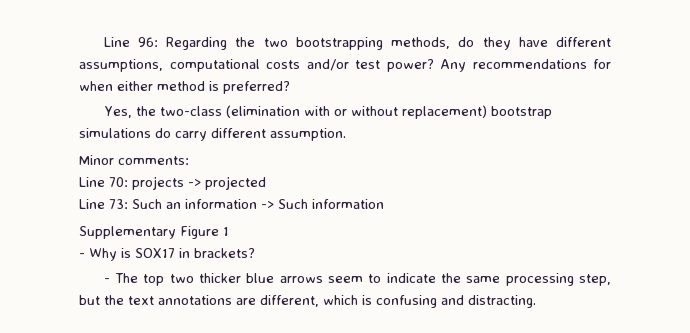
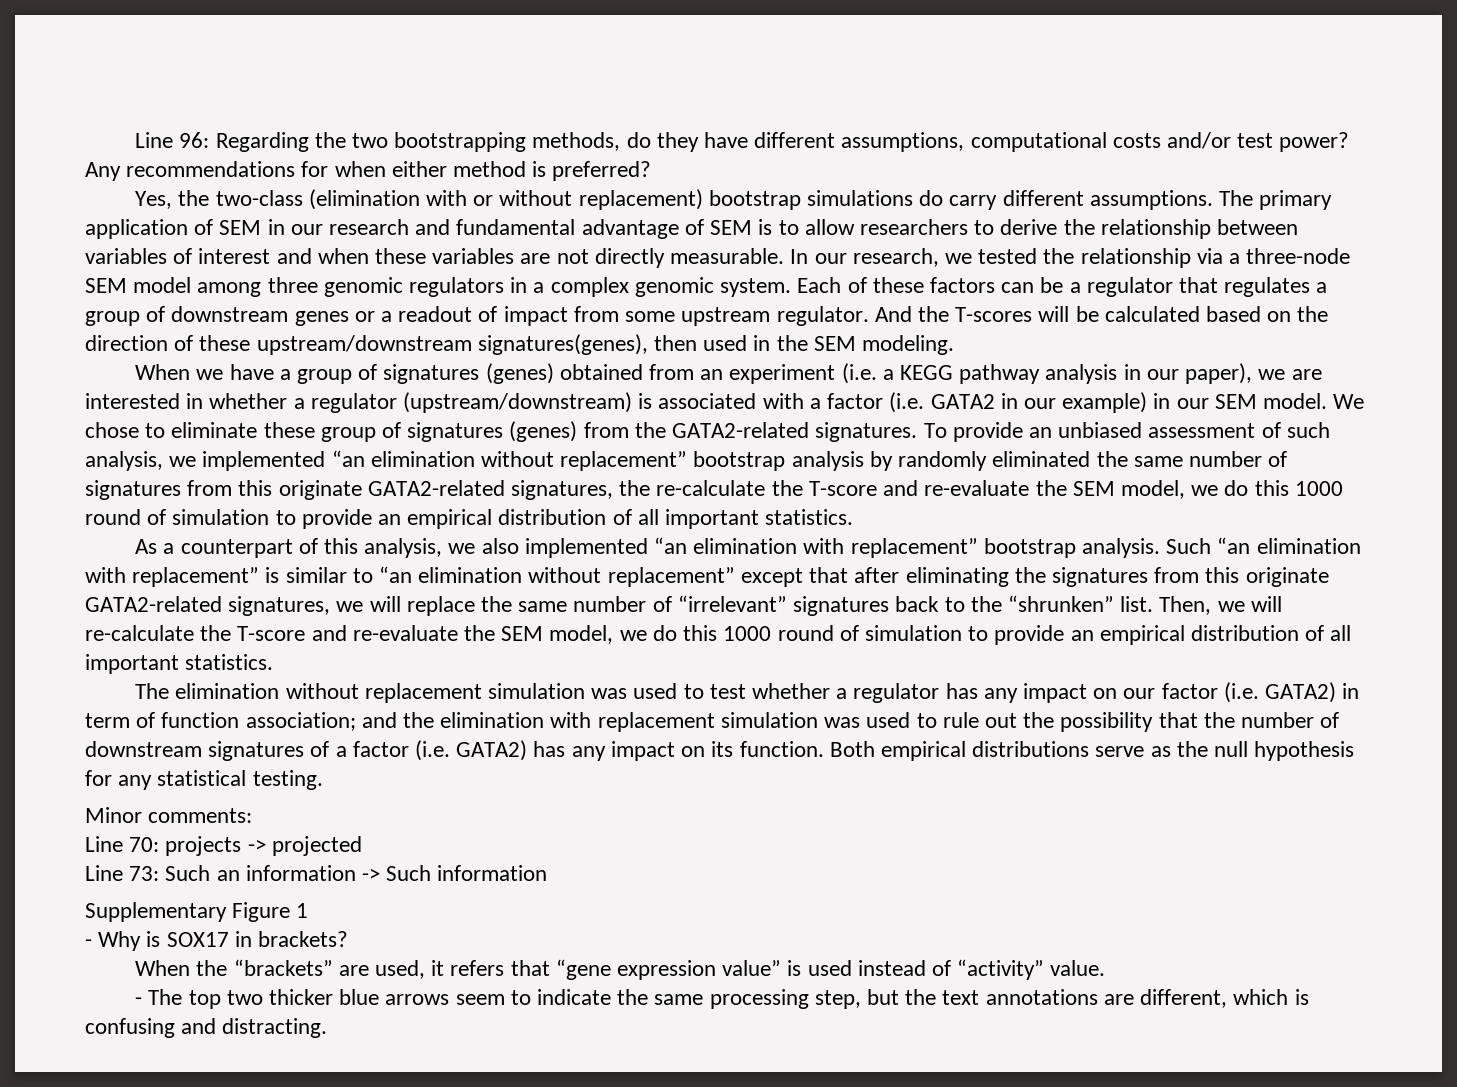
- Yes, the two-class (elimination with or without replacement) bootstrap simulations do carry different assumption.
+ Yes, the two-class (elimination with or without replacement) bootstrap simulations do carry different assumptions. The primary application of SEM in our research and fundamental advantage of SEM is to allow researchers to derive the relationship between variables of interest and when these variables are not directly measurable. In our research, we tested the relationship via a three-node SEM model among three genomic regulators in a complex genomic system. Each of these factors can be a regulator that regulates a group of downstream genes or a readout of impact from some upstream regulator. And the T-scores will be calculated based on the direction of these upstream/downstream signatures(genes), then used in the SEM modeling.
+ When we have a group of signatures (genes) obtained from an experiment (i.e. a KEGG pathway analysis in our paper), we are interested in whether a regulator (upstream/downstream) is associated with a factor (i.e. GATA2 in our example) in our SEM model. We chose to eliminate these group of signatures (genes) from the GATA2-related signatures. To provide an unbiased assessment of such analysis, we implemented “an elimination without replacement” bootstrap analysis by randomly eliminated the same number of signatures from this originate GATA2-related signatures, the re-calculate the T-score and re-evaluate the SEM model, we do this 1000 round of simulation to provide an empirical distribution of all important statistics.
+ As a counterpart of this analysis, we also implemented “an elimination with replacement” bootstrap analysis. Such “an elimination with replacement” is similar to “an elimination without replacement” except that after eliminating the signatures from this originate GATA2-related signatures, we will replace the same number of “irrelevant” signatures back to the “shrunken” list. Then, we will re-calculate the T-score and re-evaluate the SEM model, we do this 1000 round of simulation to provide an empirical distribution of all important statistics.
+ The elimination without replacement simulation was used to test whether a regulator has any impact on our factor (i.e. GATA2) in term of function association; and the elimination with replacement simulation was used to rule out the possibility that the number of downstream signatures of a factor (i.e. GATA2) has any impact on its function. Both empirical distributions serve as the null hypothesis for any statistical testing.
+ When the “brackets” are used, it refers that “gene expression value” is used instead of “activity” value.

